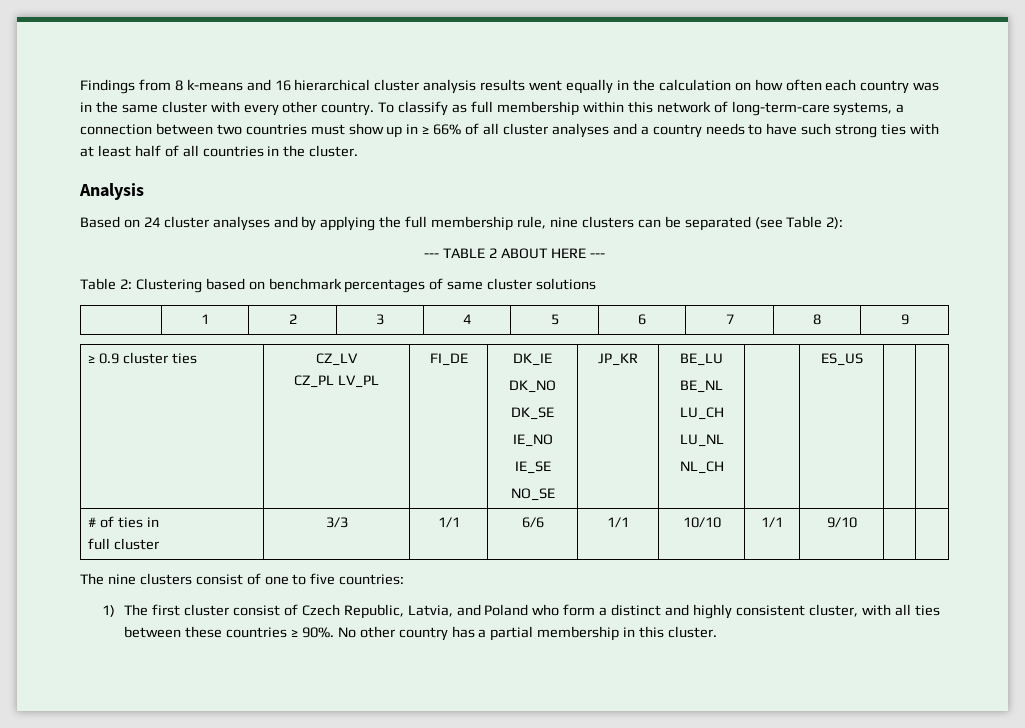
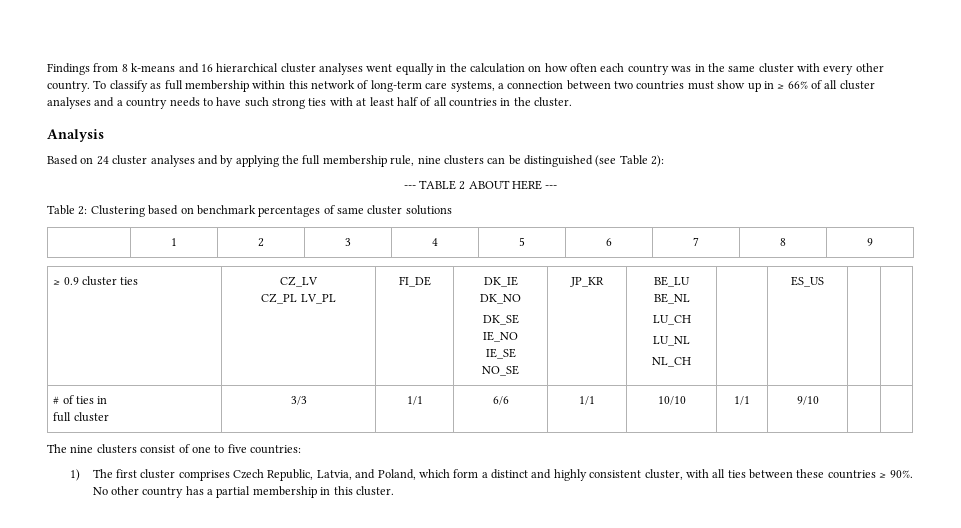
- Findings from 8 k-means and 16 hierarchical cluster analysis results went equally in the calculation on how often each country was in the same cluster with every other country.
+ Findings from 8 k-means and 16 hierarchical cluster analyses went equally in the calculation on how often each country was in the same cluster with every other country.
- To classify as full membership within this network of long-term-care systems, a connection between two countries must show up in ≥ 66% of all cluster analyses and a country needs to have such strong ties with at least half of all countries in the cluster.
+ To classify as full membership within this network of long-term care systems, a connection between two countries must show up in ≥ 66% of all cluster analyses and a country needs to have such strong ties with at least half of all countries in the cluster.
- Based on 24 cluster analyses and by applying the full membership rule, nine clusters can be separated (see Table 2):
+ Based on 24 cluster analyses and by applying the full membership rule, nine clusters can be distinguished (see Table 2):
- 1) The first cluster consist of Czech Republic, Latvia, and Poland who form a distinct and highly consistent cluster, with all ties between these countries ≥ 90%.
+ 1) The first cluster comprises Czech Republic, Latvia, and Poland, which form a distinct and highly consistent cluster, with all ties between these countries ≥ 90%.

